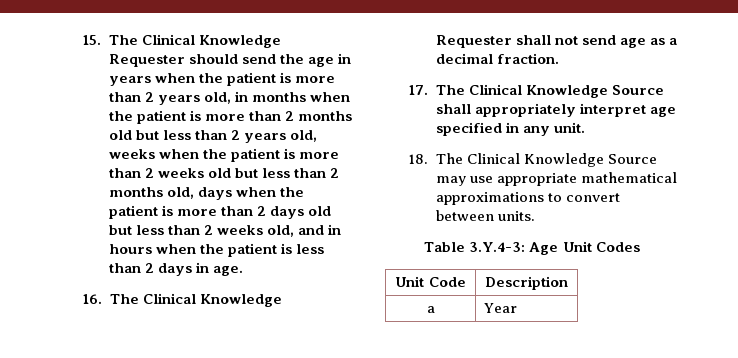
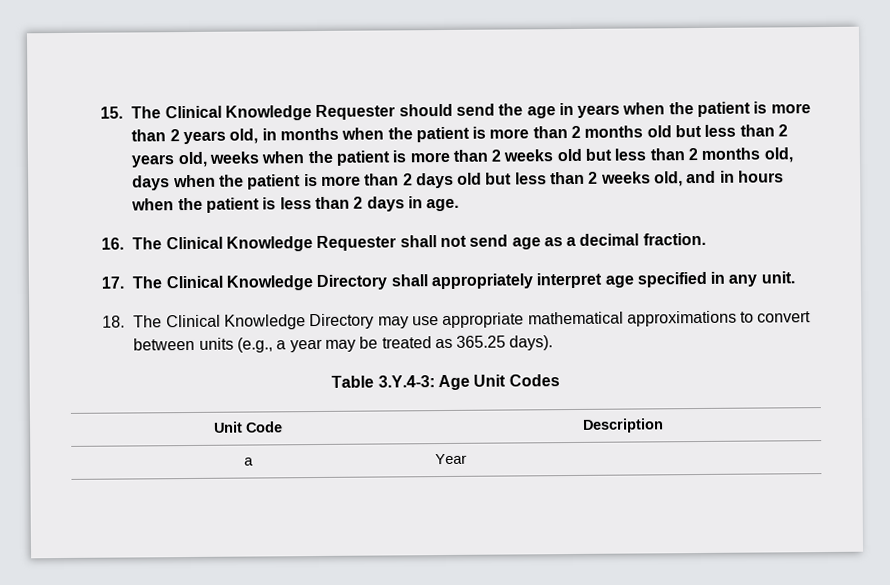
- 17. The Clinical Knowledge Source shall appropriately interpret age specified in any unit.
+ 17. The Clinical Knowledge Directory shall appropriately interpret age specified in any unit.
- 18. The Clinical Knowledge Source may use appropriate mathematical approximations to convert between units.
+ 18. The Clinical Knowledge Directory may use appropriate mathematical approximations to convert between units (e.g., a year may be treated as 365.25 days).

